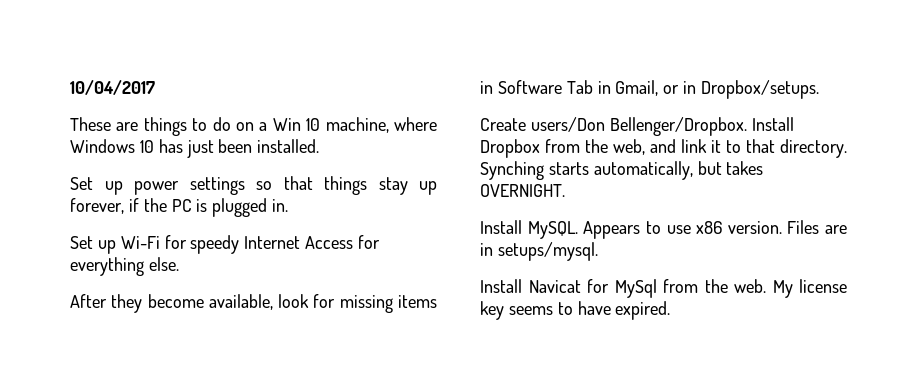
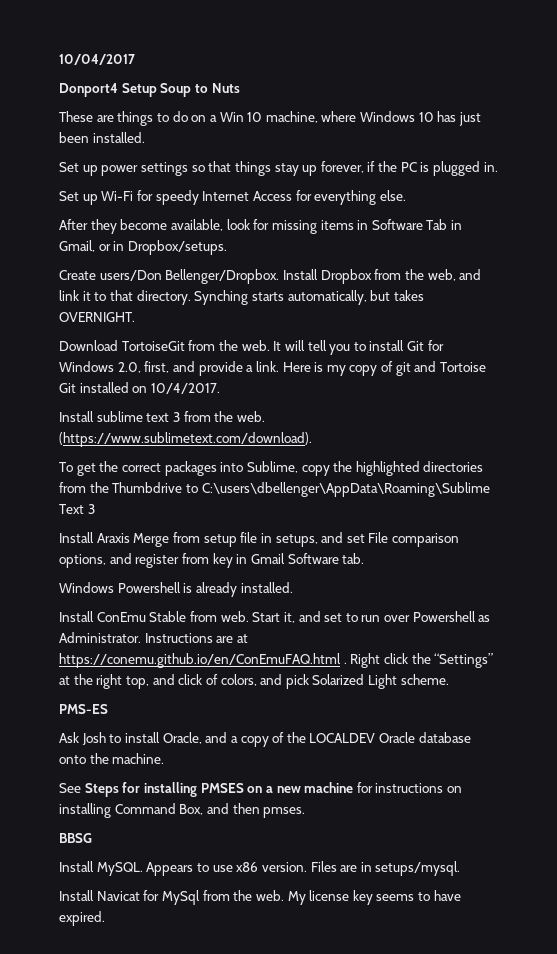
+ Donport4 Setup Soup to Nuts
+ Download TortoiseGit from the web. It will tell you to install Git for Windows 2.0, first, and provide a link. Here is my copy of git and Tortoise Git installed on 10/4/2017.
+ Install sublime text 3 from the web. (https://www.sublimetext.com/download).
+ To get the correct packages into Sublime, copy the highlighted directories from the Thumbdrive to C:\users\dbellenger\AppData\Roaming\Sublime Text 3
+ Install Araxis Merge from setup file in setups, and set File comparison options, and register from key in Gmail Software tab.
+ Windows Powershell is already installed.
+ Install ConEmu Stable from web. Start it, and set to run over Powershell as Administrator. Instructions are at https://conemu.github.io/en/ConEmuFAQ.html . Right click the “Settings” at the right top, and click of colors, and pick Solarized Light scheme.
+ PMS-ES
+ Ask Josh to install Oracle, and a copy of the LOCALDEV Oracle database onto the machine.
+ See Steps for installing PMSES on a new machine for instructions on installing Command Box, and then pmses.
+ BBSG

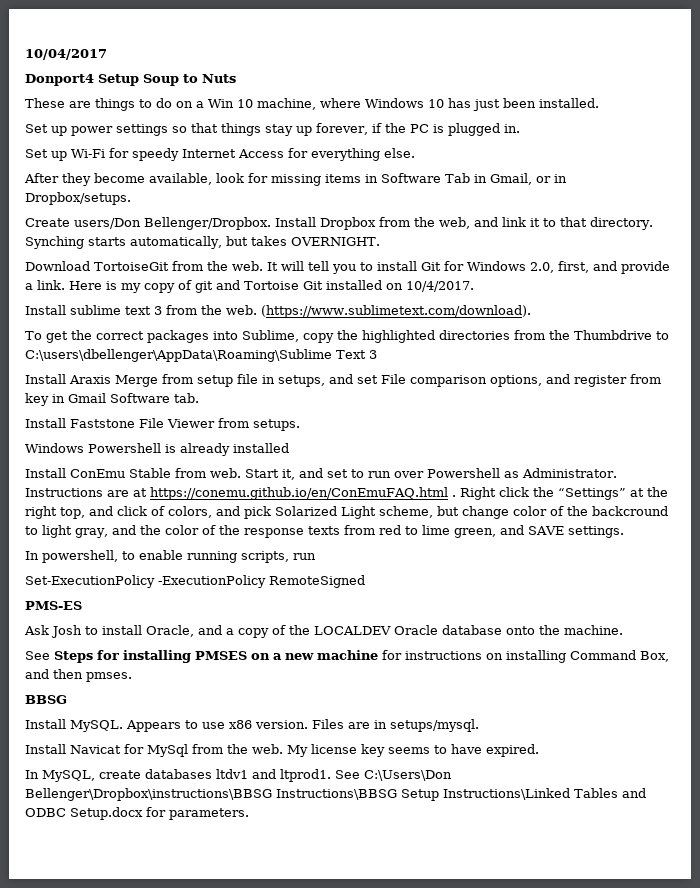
+ Install Faststone File Viewer from setups.
- Windows Powershell is already installed.
+ Windows Powershell is already installed
- Right click the “Settings” at the right top, and click of colors, and pick Solarized Light scheme.
+ Right click the “Settings” at the right top, and click of colors, and pick Solarized Light scheme, but change color of the backcround to light gray, and the color of the response texts from red to lime green, and SAVE settings.
+ In powershell, to enable running scripts, run
+ Set-ExecutionPolicy -ExecutionPolicy RemoteSigned
+ In MySQL, create databases ltdv1 and ltprod1. See C:\Users\Don Bellenger\Dropbox\instructions\BBSG Instructions\BBSG Setup Instructions\Linked Tables and ODBC Setup.docx for parameters.

